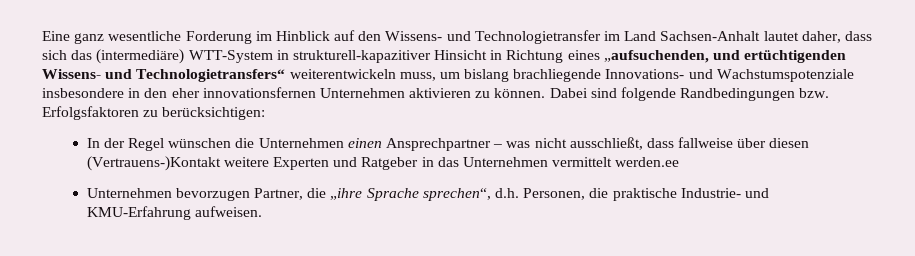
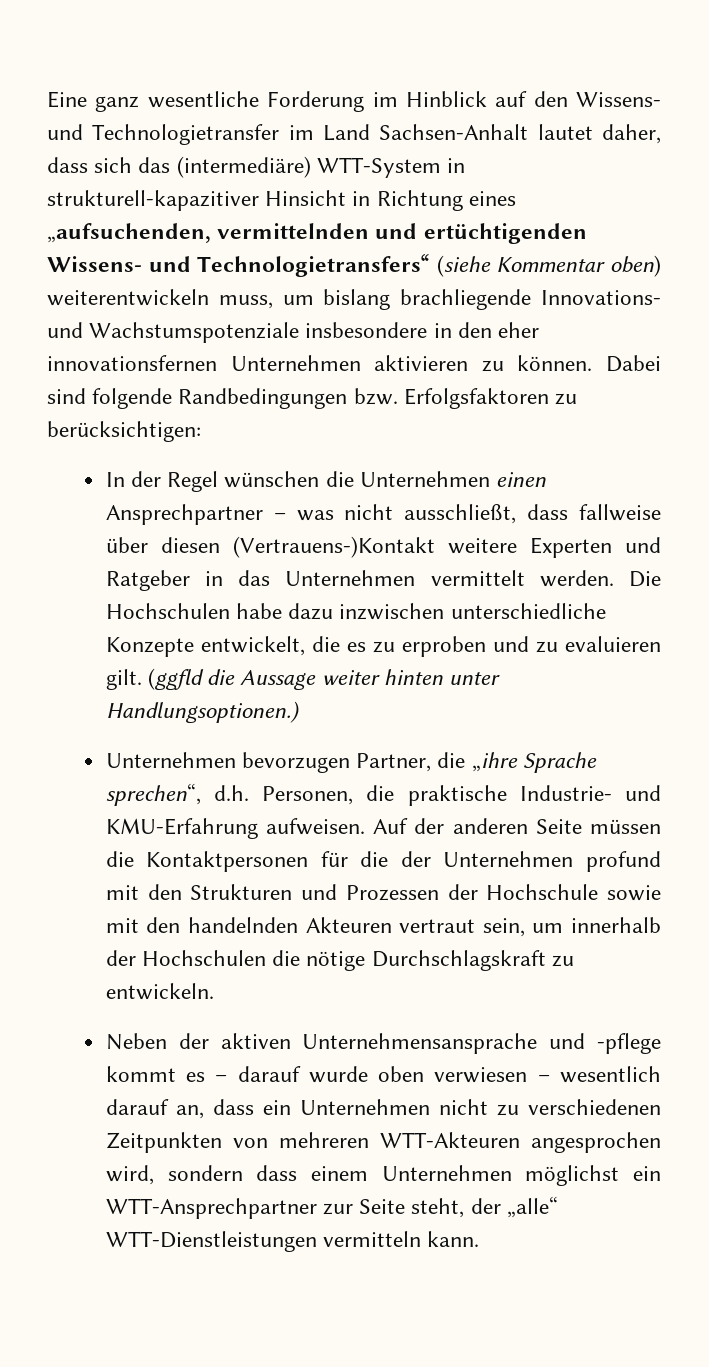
- Eine ganz wesentliche Forderung im Hinblick auf den Wissens- und Technologietransfer im Land Sachsen-Anhalt lautet daher, dass sich das (intermediäre) WTT-System in strukturell-kapazitiver Hinsicht in Richtung eines „aufsuchenden, und ertüchtigenden Wissens- und Technologietransfers“ weiterentwickeln muss, um bislang brachliegende Innovations- und Wachstumspotenziale insbesondere in den eher innovationsfernen Unternehmen aktivieren zu können.
+ Eine ganz wesentliche Forderung im Hinblick auf den Wissens- und Technologietransfer im Land Sachsen-Anhalt lautet daher, dass sich das (intermediäre) WTT-System in strukturell-kapazitiver Hinsicht in Richtung eines „aufsuchenden, vermittelnden und ertüchtigenden Wissens- und Technologietransfers“ (siehe Kommentar oben) weiterentwickeln muss, um bislang brachliegende Innovations- und Wachstumspotenziale insbesondere in den eher innovationsfernen Unternehmen aktivieren zu können.
- In der Regel wünschen die Unternehmen einen Ansprechpartner – was nicht ausschließt, dass fallweise über diesen (Vertrauens-)Kontakt weitere Experten und Ratgeber in das Unternehmen vermittelt werden.ee
+ In der Regel wünschen die Unternehmen einen Ansprechpartner – was nicht ausschließt, dass fallweise über diesen (Vertrauens-)Kontakt weitere Experten und Ratgeber in das Unternehmen vermittelt werden. Die Hochschulen habe dazu inzwischen unterschiedliche Konzepte entwickelt, die es zu erproben und zu evaluieren gilt. (ggfld die Aussage weiter hinten unter Handlungsoptionen.)
+ Auf der anderen Seite müssen die Kontaktpersonen für die der Unternehmen profund mit den Strukturen und Prozessen der Hochschule sowie mit den handelnden Akteuren vertraut sein, um innerhalb der Hochschulen die nötige Durchschlagskraft zu entwickeln.
+ Neben der aktiven Unternehmensansprache und -pflege kommt es – darauf wurde oben verwiesen – wesentlich darauf an, dass ein Unternehmen nicht zu verschiedenen Zeitpunkten von mehreren WTT-Akteuren angesprochen wird, sondern dass einem Unternehmen möglichst ein WTT-Ansprechpartner zur Seite steht, der „alle“ WTT-Dienstleistungen vermitteln kann.

